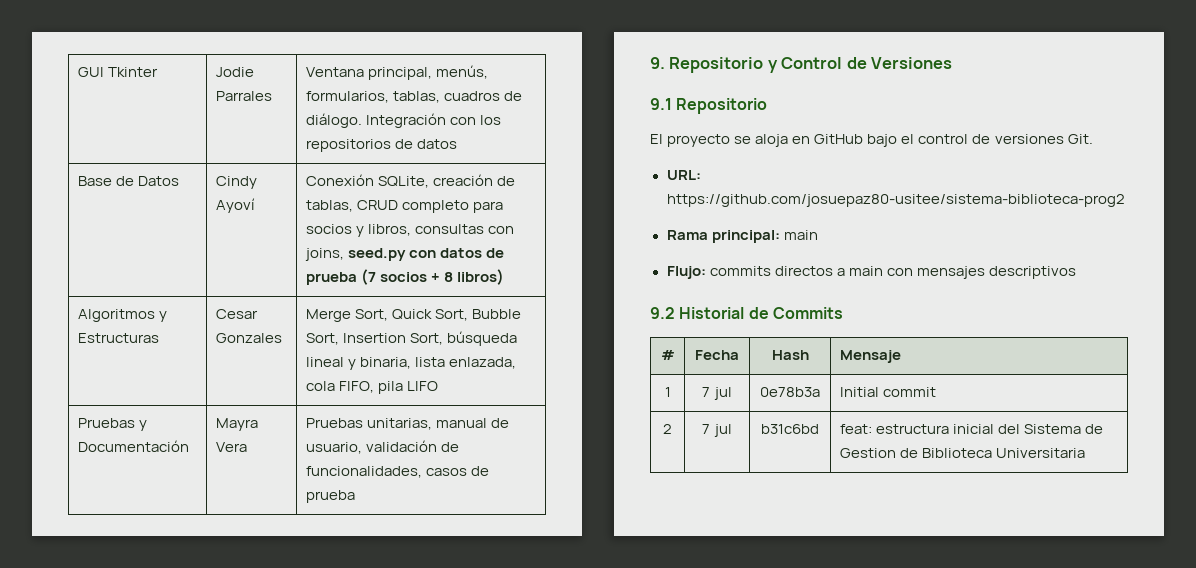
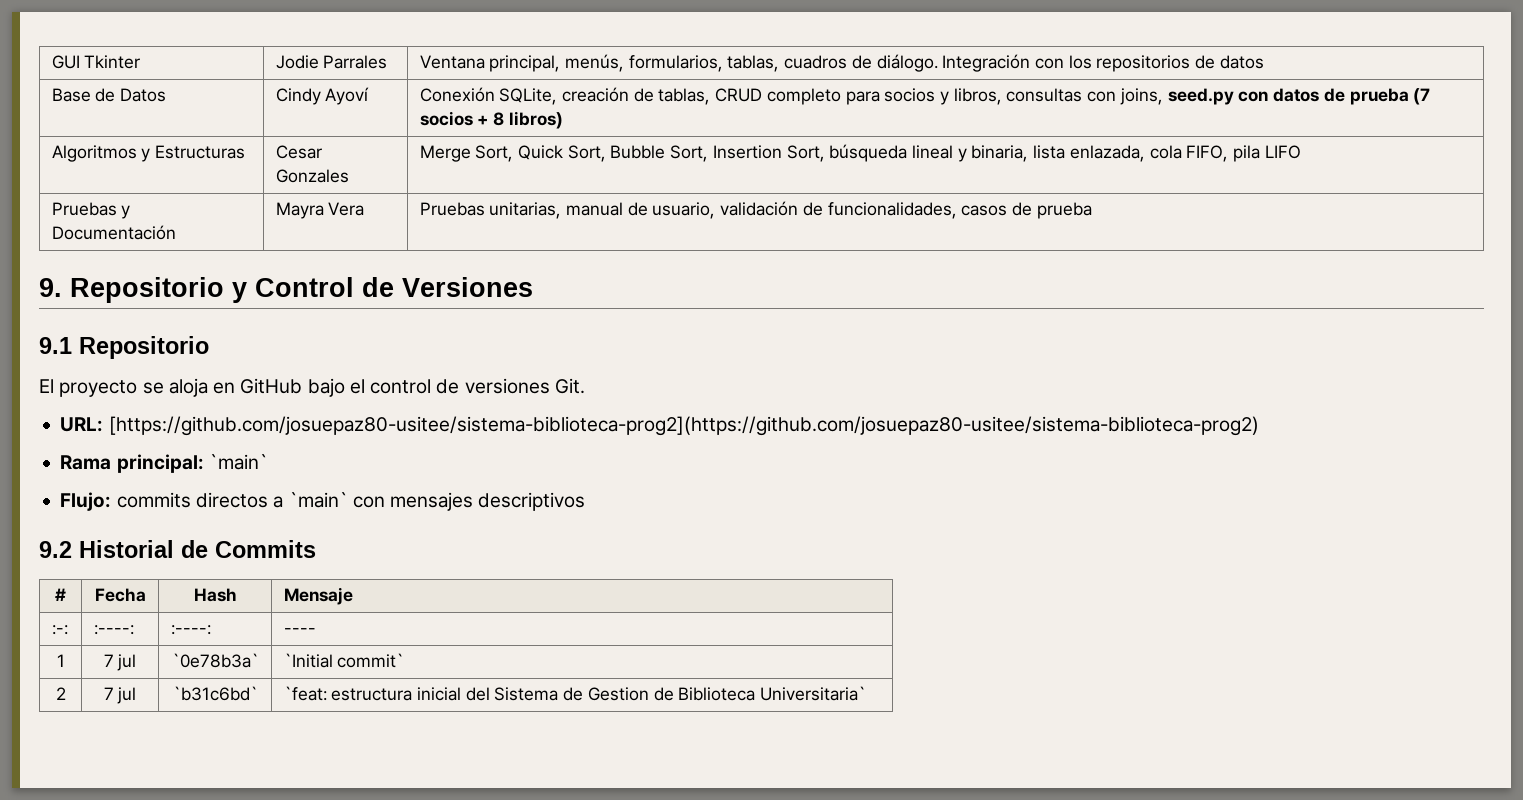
- URL: https://github.com/josuepaz80-usitee/sistema-biblioteca-prog2
+ URL: [https://github.com/josuepaz80-usitee/sistema-biblioteca-prog2](https://github.com/josuepaz80-usitee/sistema-biblioteca-prog2)
- Rama principal: main
+ Rama principal: `main`
- Flujo: commits directos a main con mensajes descriptivos
+ Flujo: commits directos a `main` con mensajes descriptivos
+ :-: | :----: | :----: | ----
- 1 | 7 jul | 0e78b3a | Initial commit
+ 1 | 7 jul | `0e78b3a` | `Initial commit`
- 2 | 7 jul | b31c6bd | feat: estructura inicial del Sistema de Gestion de Biblioteca Universitaria
+ 2 | 7 jul | `b31c6bd` | `feat: estructura inicial del Sistema de Gestion de Biblioteca Universitaria`

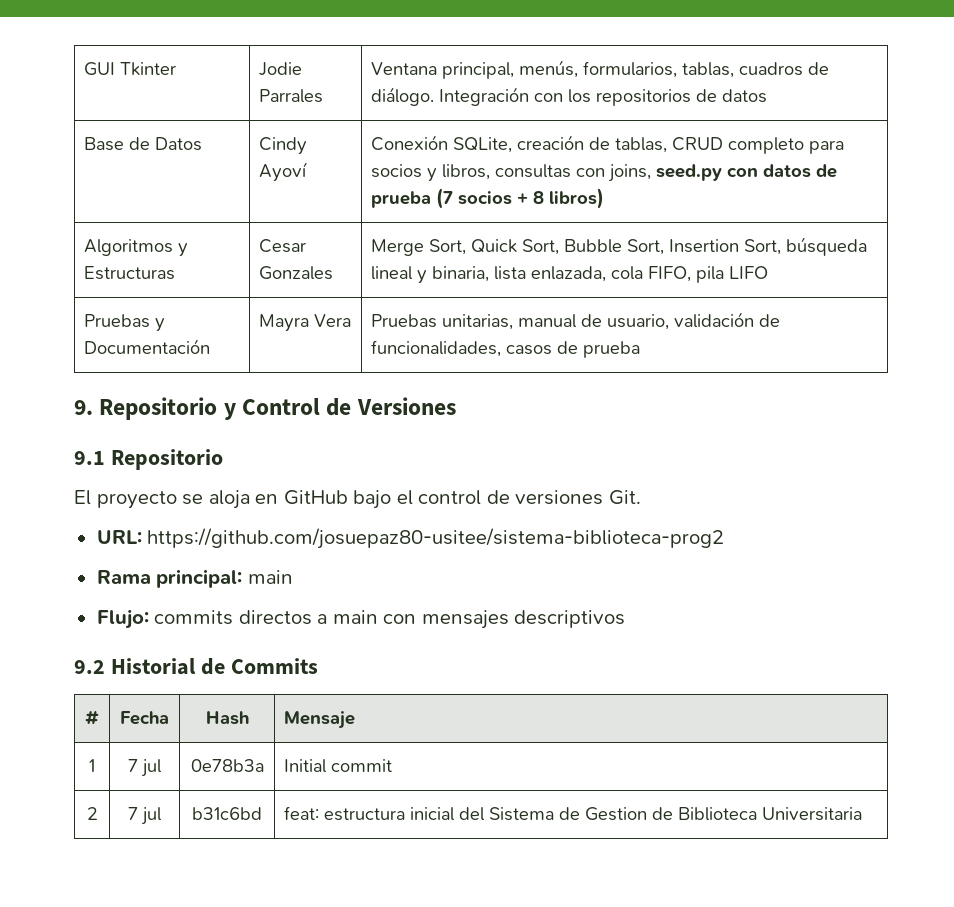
- URL: [https://github.com/josuepaz80-usitee/sistema-biblioteca-prog2](https://github.com/josuepaz80-usitee/sistema-biblioteca-prog2)
+ URL: https://github.com/josuepaz80-usitee/sistema-biblioteca-prog2
- Rama principal: `main`
+ Rama principal: main
- Flujo: commits directos a `main` con mensajes descriptivos
+ Flujo: commits directos a main con mensajes descriptivos
- :-: | :----: | :----: | ----
- 1 | 7 jul | `0e78b3a` | `Initial commit`
+ 1 | 7 jul | 0e78b3a | Initial commit
- 2 | 7 jul | `b31c6bd` | `feat: estructura inicial del Sistema de Gestion de Biblioteca Universitaria`
+ 2 | 7 jul | b31c6bd | feat: estructura inicial del Sistema de Gestion de Biblioteca Universitaria

